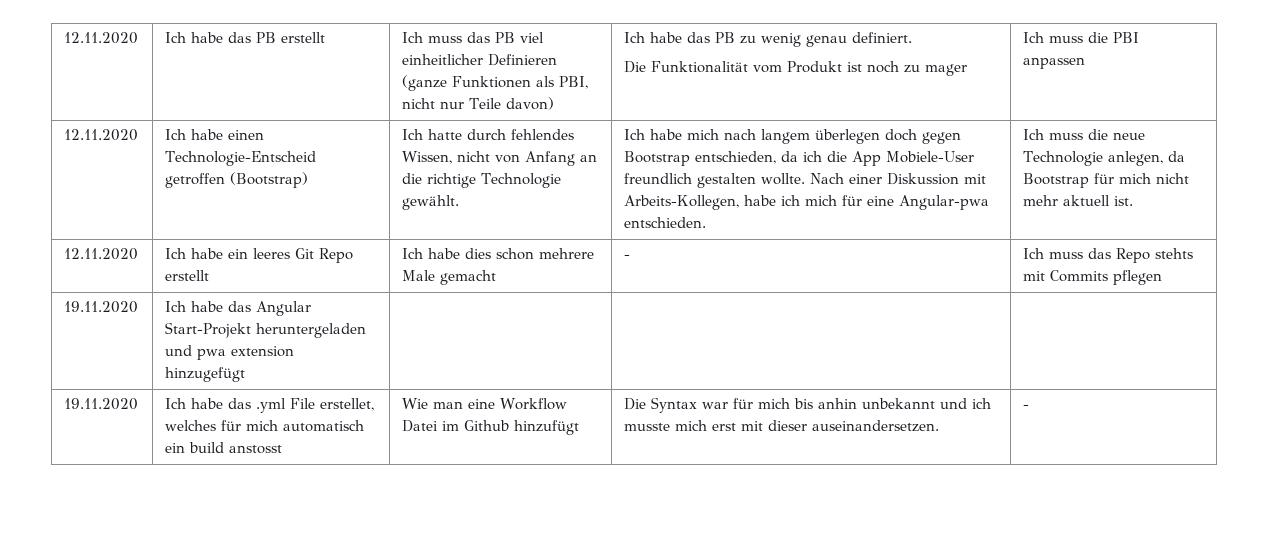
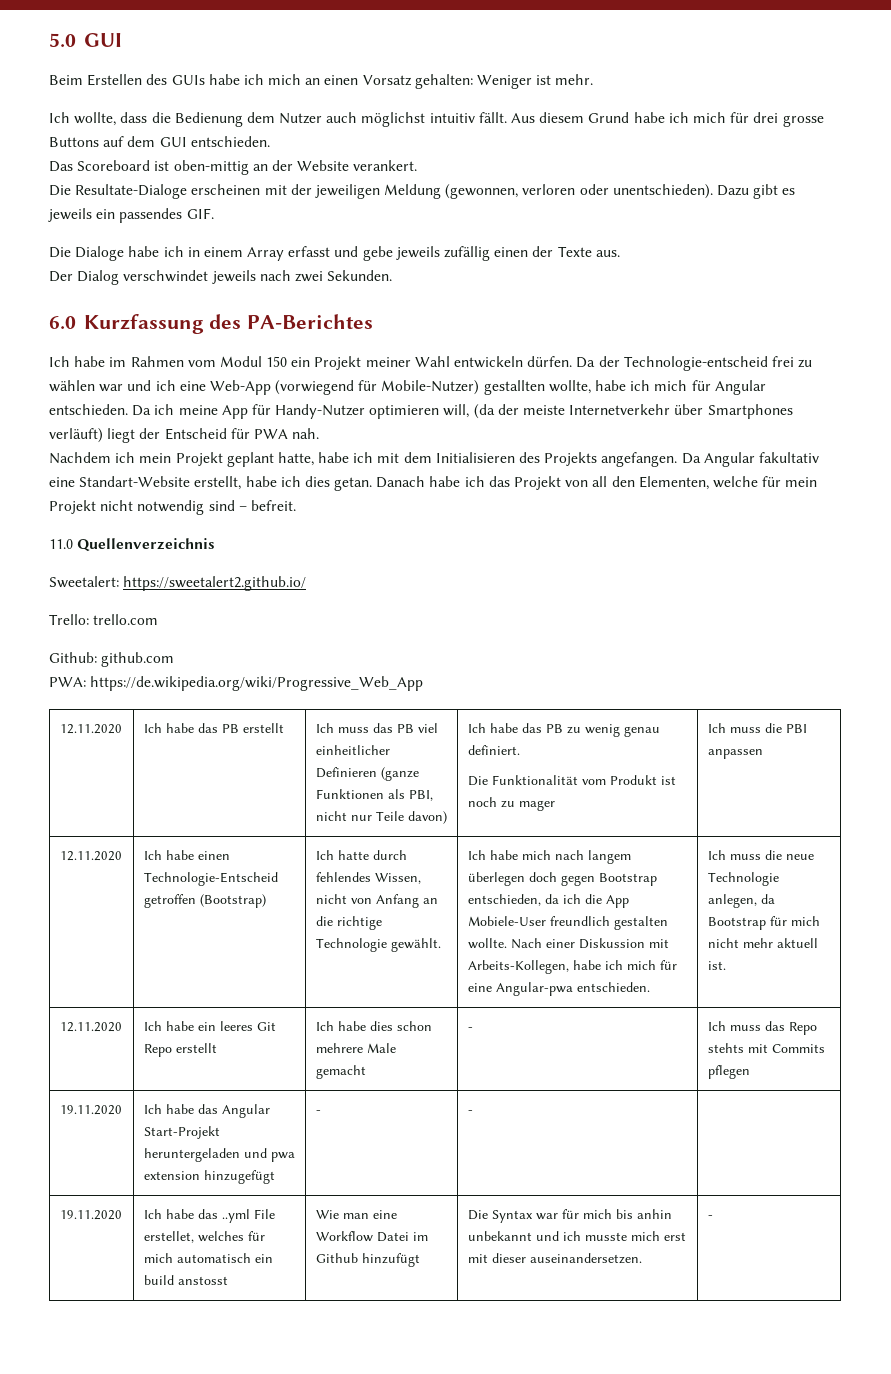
+ 5.0 GUI
+ Beim Erstellen des GUIs habe ich mich an einen Vorsatz gehalten: Weniger ist mehr.
+ Ich wollte, dass die Bedienung dem Nutzer auch möglichst intuitiv fällt. Aus diesem Grund habe ich mich für drei grosse Buttons auf dem GUI entschieden.
+ Das Scoreboard ist oben-mittig an der Website verankert.
+ Die Resultate-Dialoge erscheinen mit der jeweiligen Meldung (gewonnen, verloren oder unentschieden). Dazu gibt es jeweils ein passendes GIF.
+ Die Dialoge habe ich in einem Array erfasst und gebe jeweils zufällig einen der Texte aus.
+ Der Dialog verschwindet jeweils nach zwei Sekunden.
+ 6.0 Kurzfassung des PA-Berichtes
+ Ich habe im Rahmen vom Modul 150 ein Projekt meiner Wahl entwickeln dürfen. Da der Technologie-entscheid frei zu wählen war und ich eine Web-App (vorwiegend für Mobile-Nutzer) gestallten wollte, habe ich mich für Angular entschieden. Da ich meine App für Handy-Nutzer optimieren will, (da der meiste Internetverkehr über Smartphones verläuft) liegt der Entscheid für PWA nah.
+ Nachdem ich mein Projekt geplant hatte, habe ich mit dem Initialisieren des Projekts angefangen. Da Angular fakultativ eine Standart-Website erstellt, habe ich dies getan. Danach habe ich das Projekt von all den Elementen, welche für mein Projekt nicht notwendig sind – befreit.
+ 11.0 Quellenverzeichnis
+ Sweetalert: https://sweetalert2.github.io/
+ Trello: trello.com
+ Github: github.com
+ PWA: https://de.wikipedia.org/wiki/Progressive_Web_App
- 19.11.2020 | Ich habe das Angular Start-Projekt heruntergeladen und pwa extension hinzugefügt | | |
- 19.11.2020 | Ich habe das .yml File erstellet, welches für mich automatisch ein build anstosst | Wie man eine Workflow Datei im Github hinzufügt | Die Syntax war für mich bis anhin unbekannt und ich musste mich erst mit dieser auseinandersetzen. | -
+ 19.11.2020 | Ich habe das Angular Start-Projekt heruntergeladen und pwa extension hinzugefügt | - | - |
+ 19.11.2020 | Ich habe das ..yml File erstellet, welches für mich automatisch ein build anstosst | Wie man eine Workflow Datei im Github hinzufügt | Die Syntax war für mich bis anhin unbekannt und ich musste mich erst mit dieser auseinandersetzen. | -

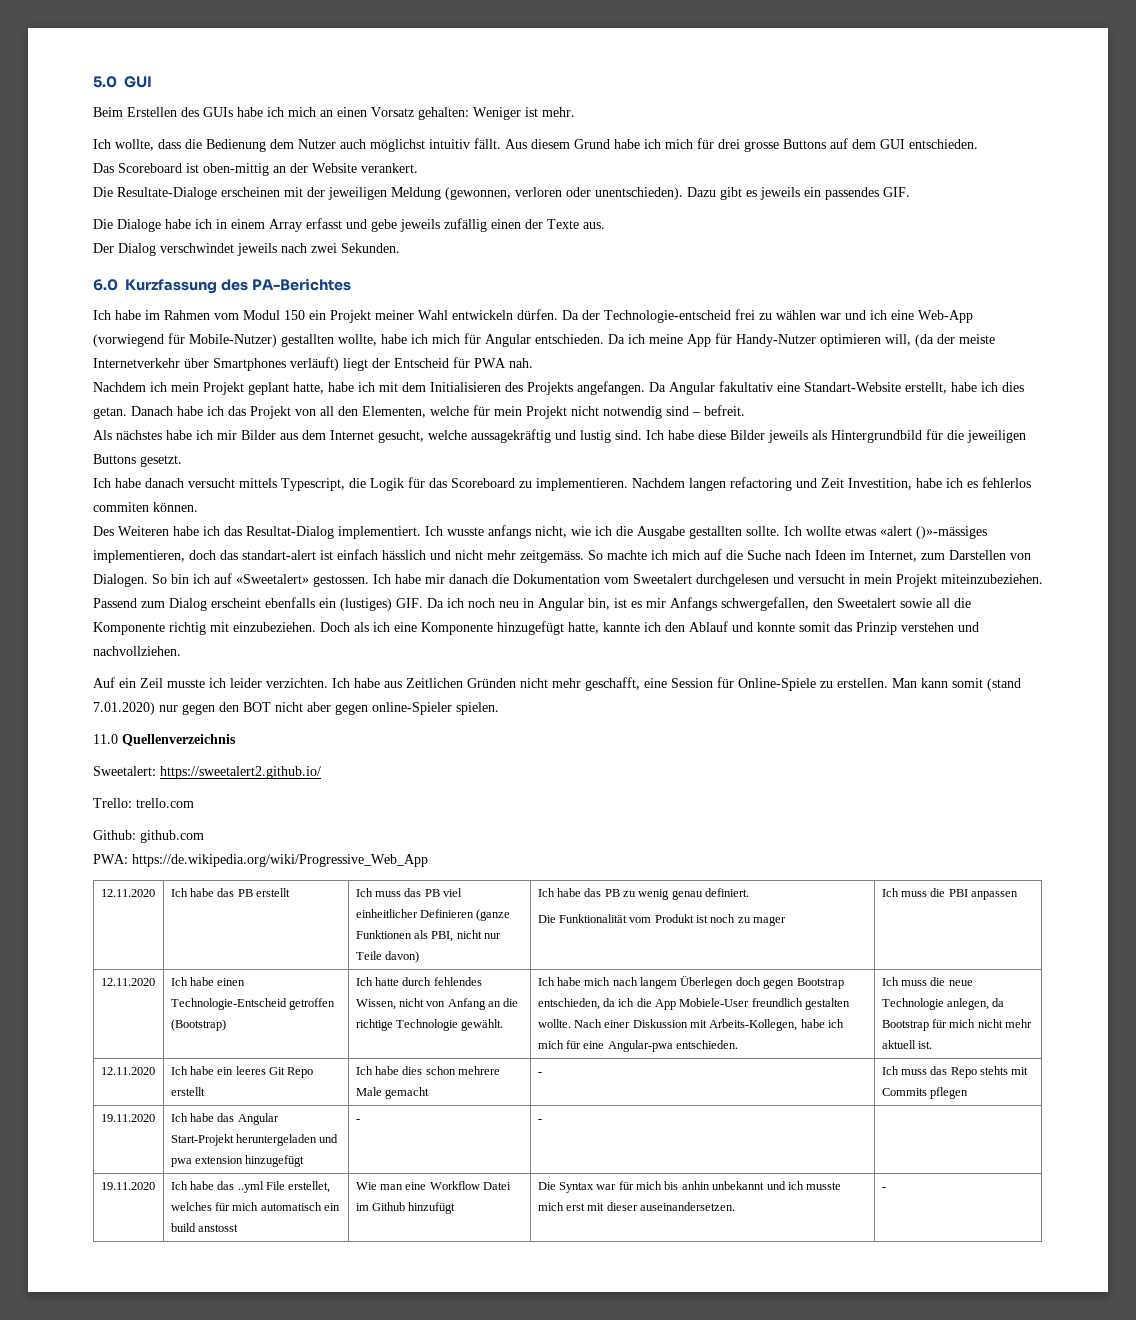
+ Als nächstes habe ich mir Bilder aus dem Internet gesucht, welche aussagekräftig und lustig sind. Ich habe diese Bilder jeweils als Hintergrundbild für die jeweiligen Buttons gesetzt.
+ Ich habe danach versucht mittels Typescript, die Logik für das Scoreboard zu implementieren. Nachdem langen refactoring und Zeit Investition, habe ich es fehlerlos commiten können.
+ Des Weiteren habe ich das Resultat-Dialog implementiert. Ich wusste anfangs nicht, wie ich die Ausgabe gestallten sollte. Ich wollte etwas «alert ()»-mässiges implementieren, doch das standart-alert ist einfach hässlich und nicht mehr zeitgemäss. So machte ich mich auf die Suche nach Ideen im Internet, zum Darstellen von Dialogen. So bin ich auf «Sweetalert» gestossen. Ich habe mir danach die Dokumentation vom Sweetalert durchgelesen und versucht in mein Projekt miteinzubeziehen. Passend zum Dialog erscheint ebenfalls ein (lustiges) GIF. Da ich noch neu in Angular bin, ist es mir Anfangs schwergefallen, den Sweetalert sowie all die Komponente richtig mit einzubeziehen. Doch als ich eine Komponente hinzugefügt hatte, kannte ich den Ablauf und konnte somit das Prinzip verstehen und nachvollziehen.
+ Auf ein Zeil musste ich leider verzichten. Ich habe aus Zeitlichen Gründen nicht mehr geschafft, eine Session für Online-Spiele zu erstellen. Man kann somit (stand 7.01.2020) nur gegen den BOT nicht aber gegen online-Spieler spielen.
- Ich habe mich nach langem überlegen doch gegen Bootstrap entschieden, da ich die App Mobiele-User freundlich gestalten wollte.
+ Ich habe mich nach langem Überlegen doch gegen Bootstrap entschieden, da ich die App Mobiele-User freundlich gestalten wollte.

